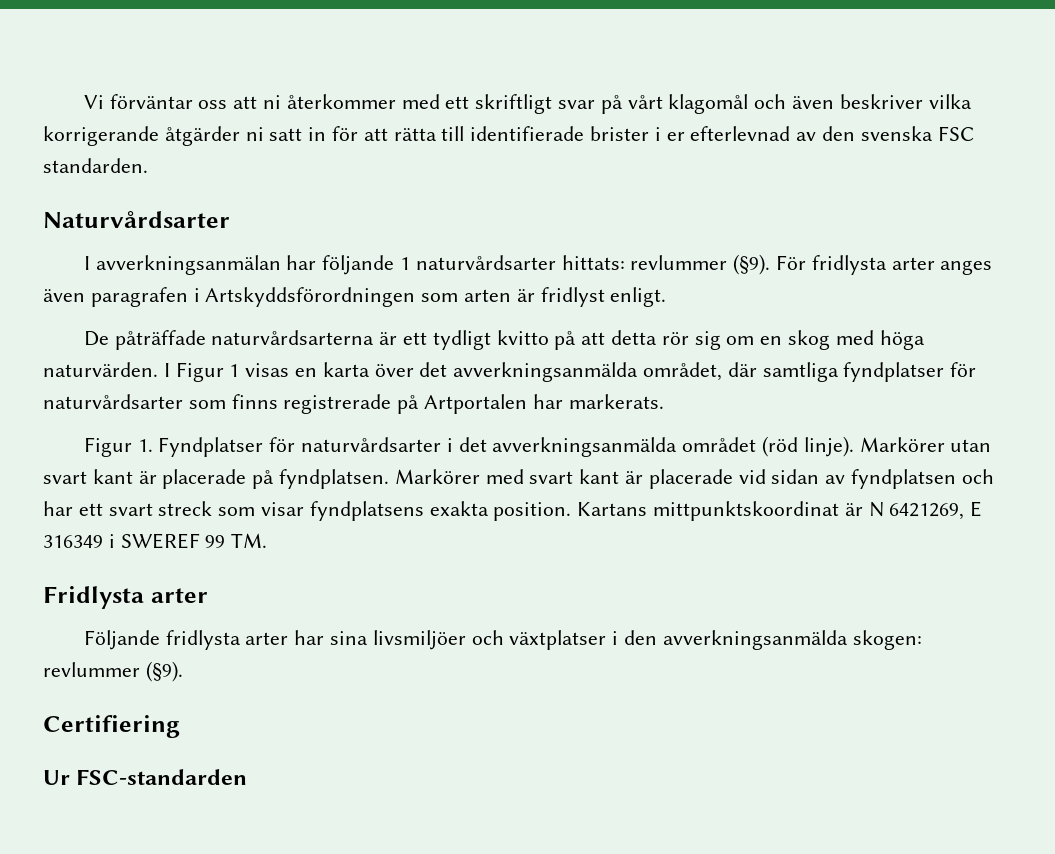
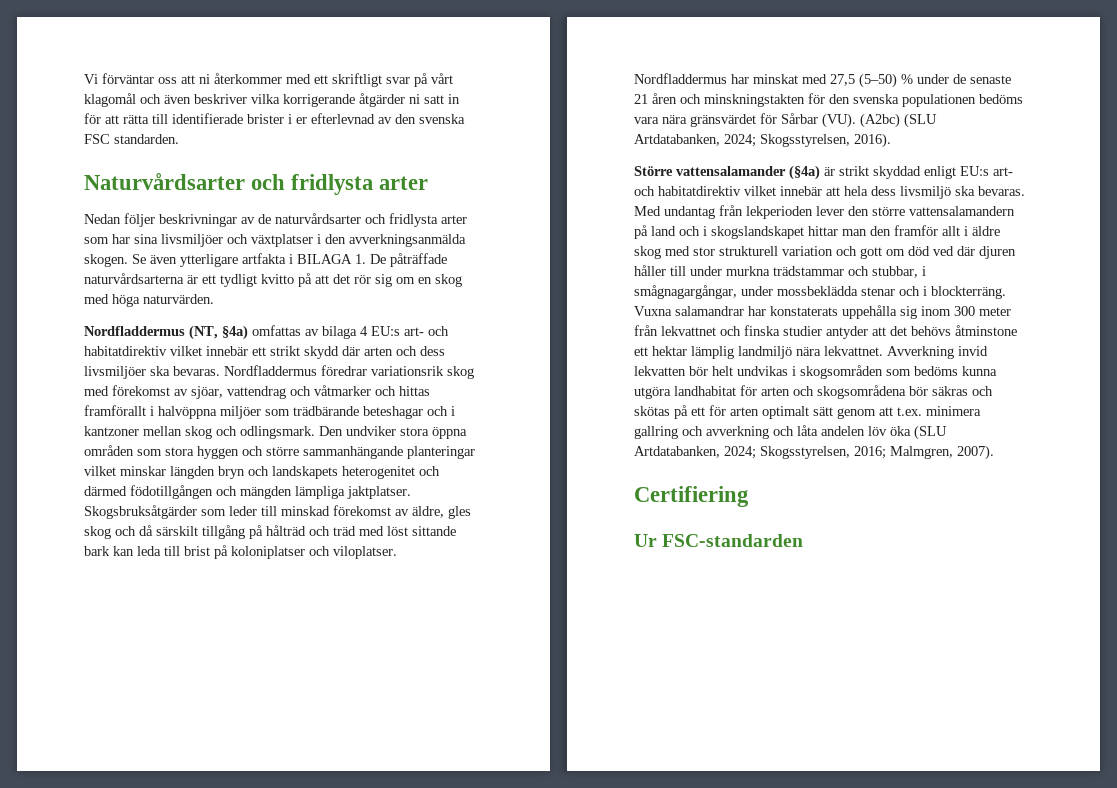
- Naturvårdsarter
- I avverkningsanmälan har följande 1 naturvårdsarter hittats: revlummer (§9). För fridlysta arter anges även paragrafen i Artskyddsförordningen som arten är fridlyst enligt.
- De påträffade naturvårdsarterna är ett tydligt kvitto på att detta rör sig om en skog med höga naturvärden. I Figur 1 visas en karta över det avverkningsanmälda området, där samtliga fyndplatser för naturvårdsarter som finns registrerade på Artportalen har markerats.
- Figur 1. Fyndplatser för naturvårdsarter i det avverkningsanmälda området (röd linje). Markörer utan svart kant är placerade på fyndplatsen. Markörer med svart kant är placerade vid sidan av fyndplatsen och har ett svart streck som visar fyndplatsens exakta position. Kartans mittpunktskoordinat är N 6421269, E 316349 i SWEREF 99 TM.
- Fridlysta arter
- Följande fridlysta arter har sina livsmiljöer och växtplatser i den avverkningsanmälda skogen: revlummer (§9).
+ Naturvårdsarter och fridlysta arter
+ Nedan följer beskrivningar av de naturvårdsarter och fridlysta arter som har sina livsmiljöer och växtplatser i den avverkningsanmälda skogen. Se även ytterligare artfakta i BILAGA 1. De påträffade naturvårdsarterna är ett tydligt kvitto på att det rör sig om en skog med höga naturvärden.
+ Nordfladdermus (NT, §4a) omfattas av bilaga 4 EU:s art- och habitatdirektiv vilket innebär ett strikt skydd där arten och dess livsmiljöer ska bevaras. Nordfladdermus föredrar variationsrik skog med förekomst av sjöar, vattendrag och våtmarker och hittas framförallt i halvöppna miljöer som trädbärande beteshagar och i kantzoner mellan skog och odlingsmark. Den undviker stora öppna områden som stora hyggen och större sammanhängande planteringar vilket minskar längden bryn och landskapets heterogenitet och därmed födotillgången och mängden lämpliga jaktplatser. Skogsbruksåtgärder som leder till minskad förekomst av äldre, gles skog och då särskilt tillgång på hålträd och träd med löst sittande bark kan leda till brist på koloniplatser och viloplatser. Nordfladdermus har minskat med 27,5 (5–50) % under de senaste 21 åren och minskningstakten för den svenska populationen bedöms vara nära gränsvärdet för Sårbar (VU). (A2bc) (SLU Artdatabanken, 2024; Skogsstyrelsen, 2016).
+ Större vattensalamander (§4a) är strikt skyddad enligt EU:s art- och habitatdirektiv vilket innebär att hela dess livsmiljö ska bevaras. Med undantag från lekperioden lever den större vattensalamandern på land och i skogslandskapet hittar man den framför allt i äldre skog med stor strukturell variation och gott om död ved där djuren håller till under murkna trädstammar och stubbar, i smågnagargångar, under mossbeklädda stenar och i blockterräng. Vuxna salamandrar har konstaterats uppehålla sig inom 300 meter från lekvattnet och finska studier antyder att det behövs åtminstone ett hektar lämplig landmiljö nära lekvattnet. Avverkning invid lekvatten bör helt undvikas i skogsområden som bedöms kunna utgöra landhabitat för arten och skogsområdena bör säkras och skötas på ett för arten optimalt sätt genom att t.ex. minimera gallring och avverkning och låta andelen löv öka (SLU Artdatabanken, 2024; Skogsstyrelsen, 2016; Malmgren, 2007).

